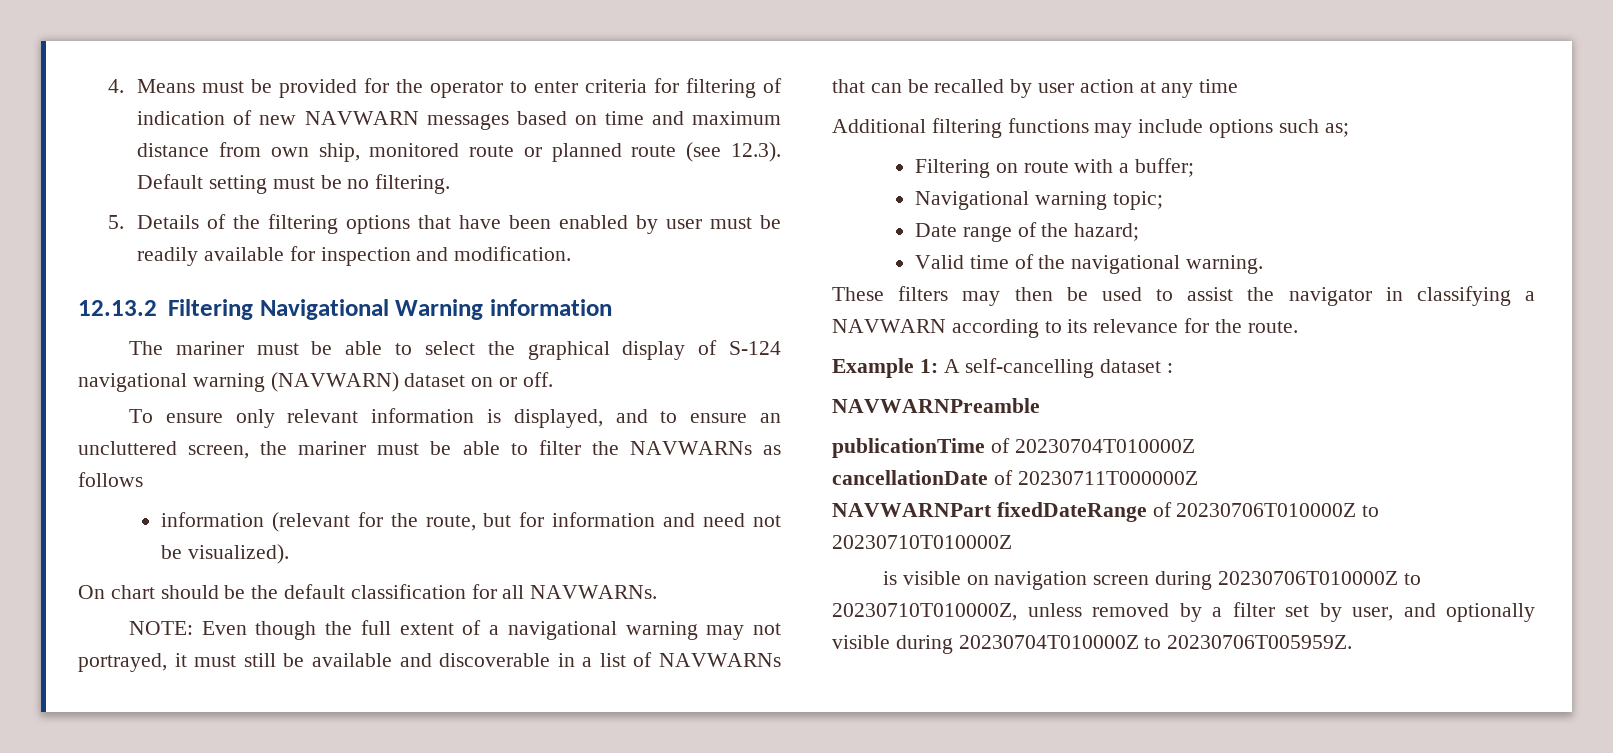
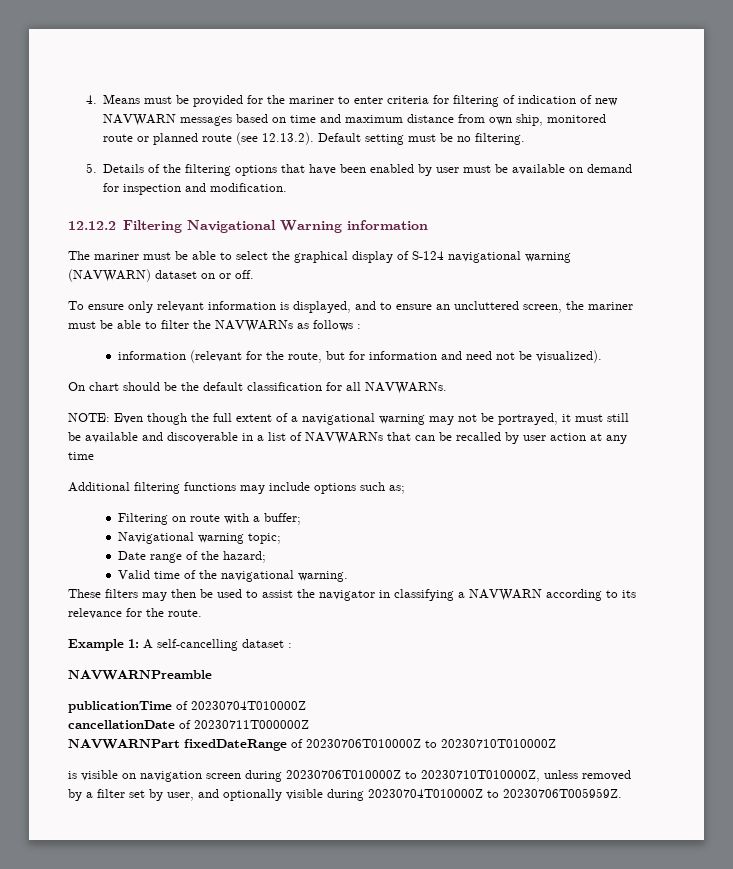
- 4. Means must be provided for the operator to enter criteria for filtering of indication of new NAVWARN messages based on time and maximum distance from own ship, monitored route or planned route (see 12.3). Default setting must be no filtering.
+ 4. Means must be provided for the mariner to enter criteria for filtering of indication of new NAVWARN messages based on time and maximum distance from own ship, monitored route or planned route (see 12.13.2). Default setting must be no filtering.
- 5. Details of the filtering options that have been enabled by user must be readily available for inspection and modification.
+ 5. Details of the filtering options that have been enabled by user must be available on demand for inspection and modification.
- 12.13.2 Filtering Navigational Warning information
+ 12.12.2 Filtering Navigational Warning information
- To ensure only relevant information is displayed, and to ensure an uncluttered screen, the mariner must be able to filter the NAVWARNs as follows
+ To ensure only relevant information is displayed, and to ensure an uncluttered screen, the mariner must be able to filter the NAVWARNs as follows :
- NOTE: Even though the full extent of a navigational warning may not portrayed, it must still be available and discoverable in a list of NAVWARNs that can be recalled by user action at any time
+ NOTE: Even though the full extent of a navigational warning may not be portrayed, it must still be available and discoverable in a list of NAVWARNs that can be recalled by user action at any time

